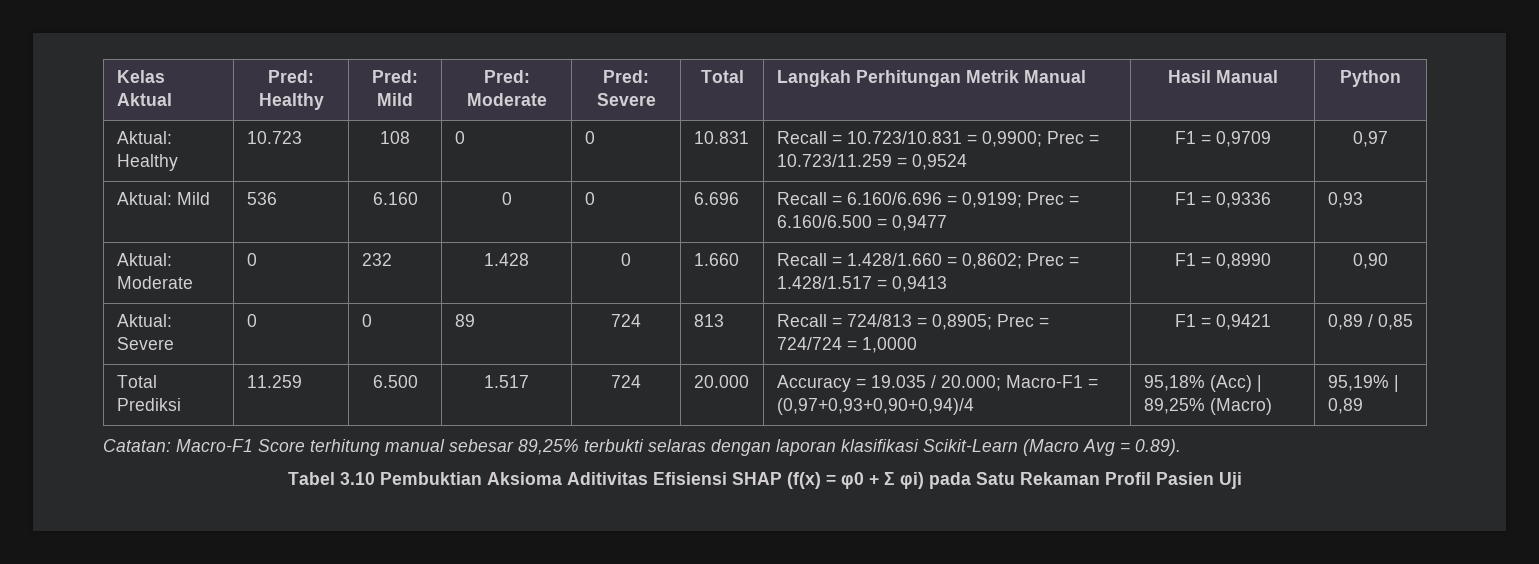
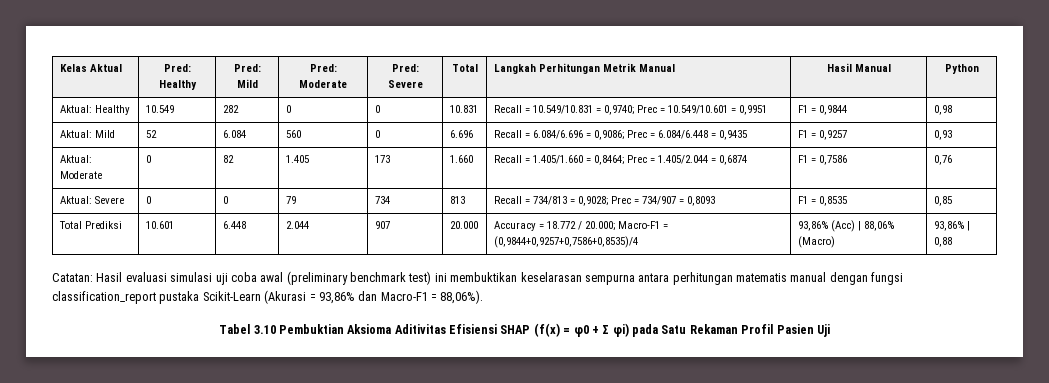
- Aktual: Healthy | 10.723 | 108 | 0 | 0 | 10.831 | Recall = 10.723/10.831 = 0,9900; Prec = 10.723/11.259 = 0,9524 | F1 = 0,9709 | 0,97
+ Aktual: Healthy | 10.549 | 282 | 0 | 0 | 10.831 | Recall = 10.549/10.831 = 0,9740; Prec = 10.549/10.601 = 0,9951 | F1 = 0,9844 | 0,98
- Aktual: Mild | 536 | 6.160 | 0 | 0 | 6.696 | Recall = 6.160/6.696 = 0,9199; Prec = 6.160/6.500 = 0,9477 | F1 = 0,9336 | 0,93
+ Aktual: Mild | 52 | 6.084 | 560 | 0 | 6.696 | Recall = 6.084/6.696 = 0,9086; Prec = 6.084/6.448 = 0,9435 | F1 = 0,9257 | 0,93
- Aktual: Moderate | 0 | 232 | 1.428 | 0 | 1.660 | Recall = 1.428/1.660 = 0,8602; Prec = 1.428/1.517 = 0,9413 | F1 = 0,8990 | 0,90
+ Aktual: Moderate | 0 | 82 | 1.405 | 173 | 1.660 | Recall = 1.405/1.660 = 0,8464; Prec = 1.405/2.044 = 0,6874 | F1 = 0,7586 | 0,76
- Aktual: Severe | 0 | 0 | 89 | 724 | 813 | Recall = 724/813 = 0,8905; Prec = 724/724 = 1,0000 | F1 = 0,9421 | 0,89 / 0,85
+ Aktual: Severe | 0 | 0 | 79 | 734 | 813 | Recall = 734/813 = 0,9028; Prec = 734/907 = 0,8093 | F1 = 0,8535 | 0,85
- Total Prediksi | 11.259 | 6.500 | 1.517 | 724 | 20.000 | Accuracy = 19.035 / 20.000; Macro-F1 = (0,97+0,93+0,90+0,94)/4 | 95,18% (Acc) | 89,25% (Macro) | 95,19% | 0,89
- Catatan: Macro-F1 Score terhitung manual sebesar 89,25% terbukti selaras dengan laporan klasifikasi Scikit-Learn (Macro Avg = 0.89).
+ Total Prediksi | 10.601 | 6.448 | 2.044 | 907 | 20.000 | Accuracy = 18.772 / 20.000; Macro-F1 = (0,9844+0,9257+0,7586+0,8535)/4 | 93,86% (Acc) | 88,06% (Macro) | 93,86% | 0,88
+ Catatan: Hasil evaluasi simulasi uji coba awal (preliminary benchmark test) ini membuktikan keselarasan sempurna antara perhitungan matematis manual dengan fungsi classification_report pustaka Scikit-Learn (Akurasi = 93,86% dan Macro-F1 = 88,06%).

